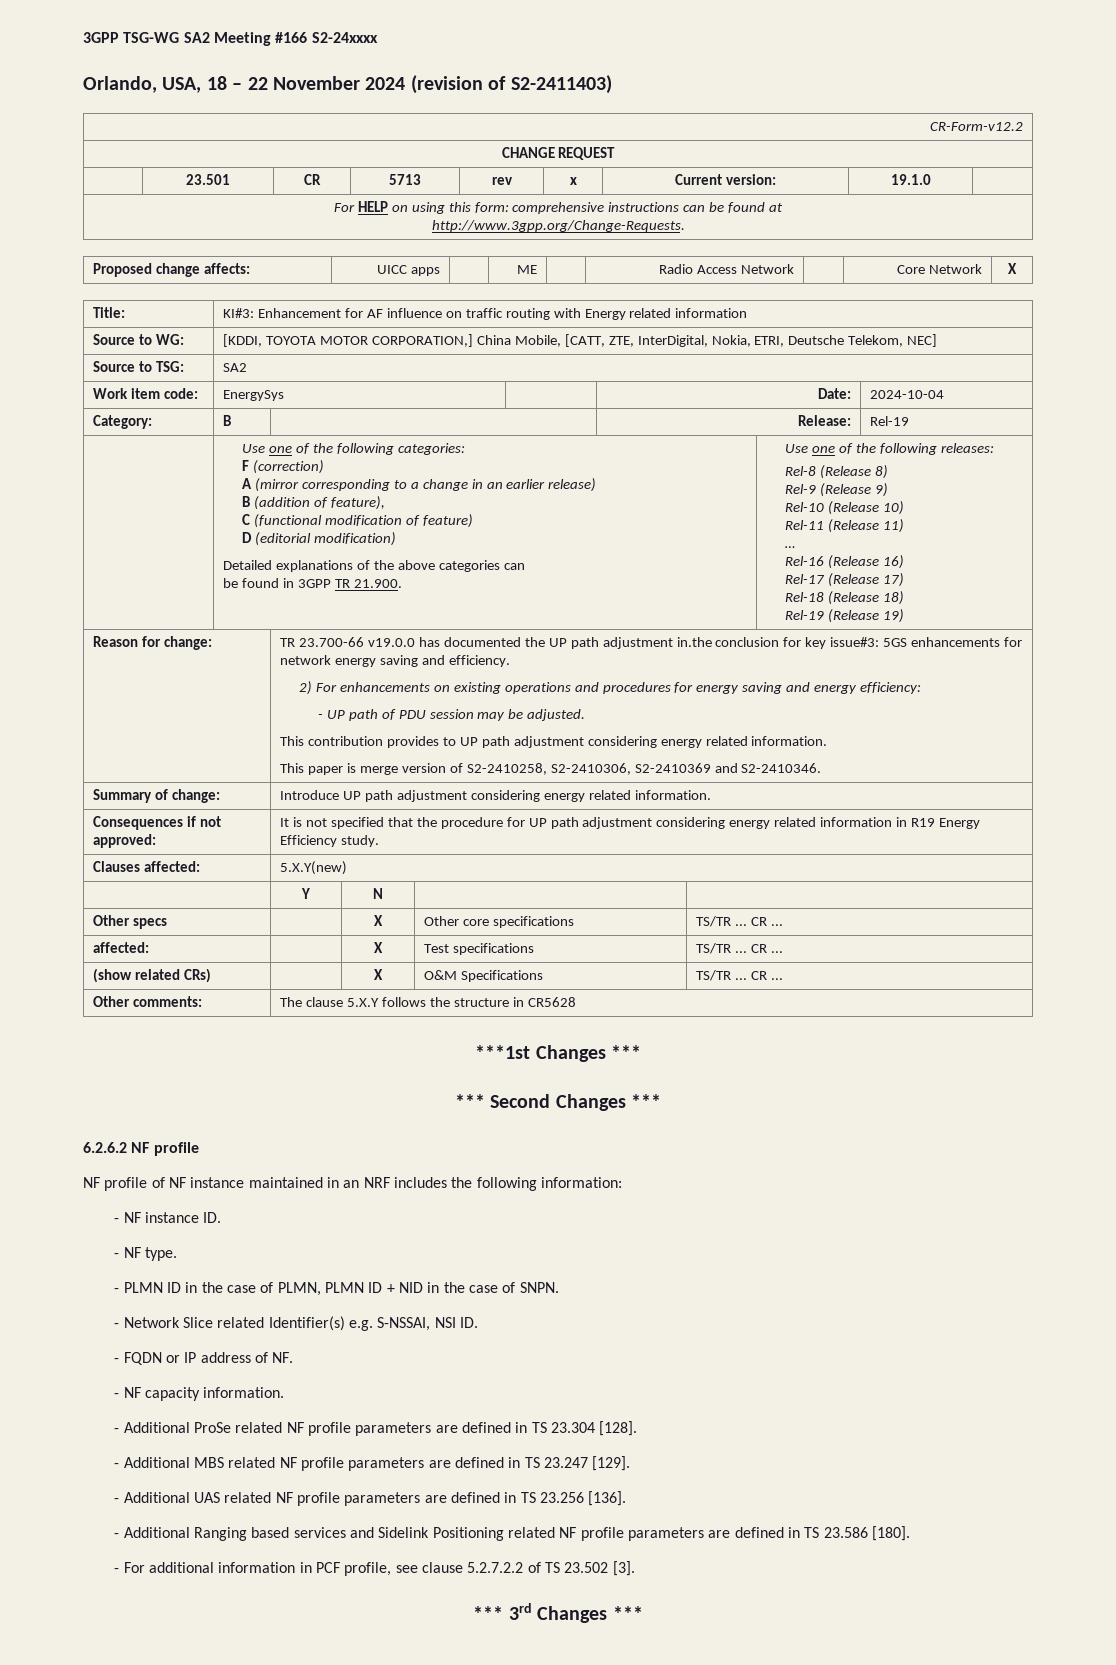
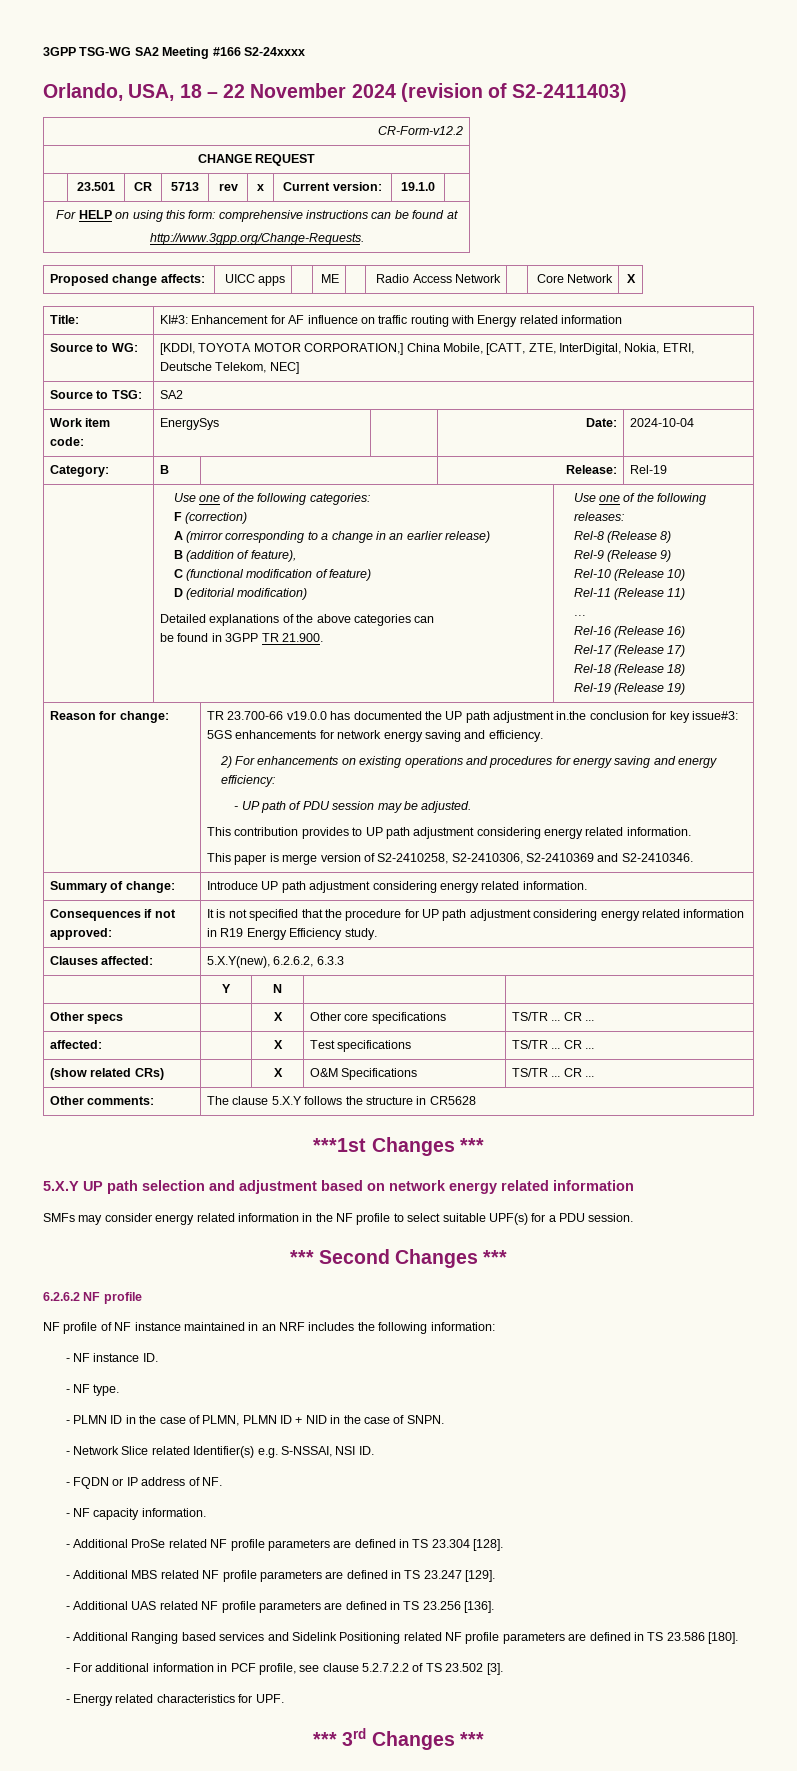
- Clauses affected: | 5.X.Y(new)
+ Clauses affected: | 5.X.Y(new), 6.2.6.2, 6.3.3
+ 5.X.Y UP path selection and adjustment based on network energy related information
+ SMFs may consider energy related information in the NF profile to select suitable UPF(s) for a PDU session.
+ - Energy related characteristics for UPF.

